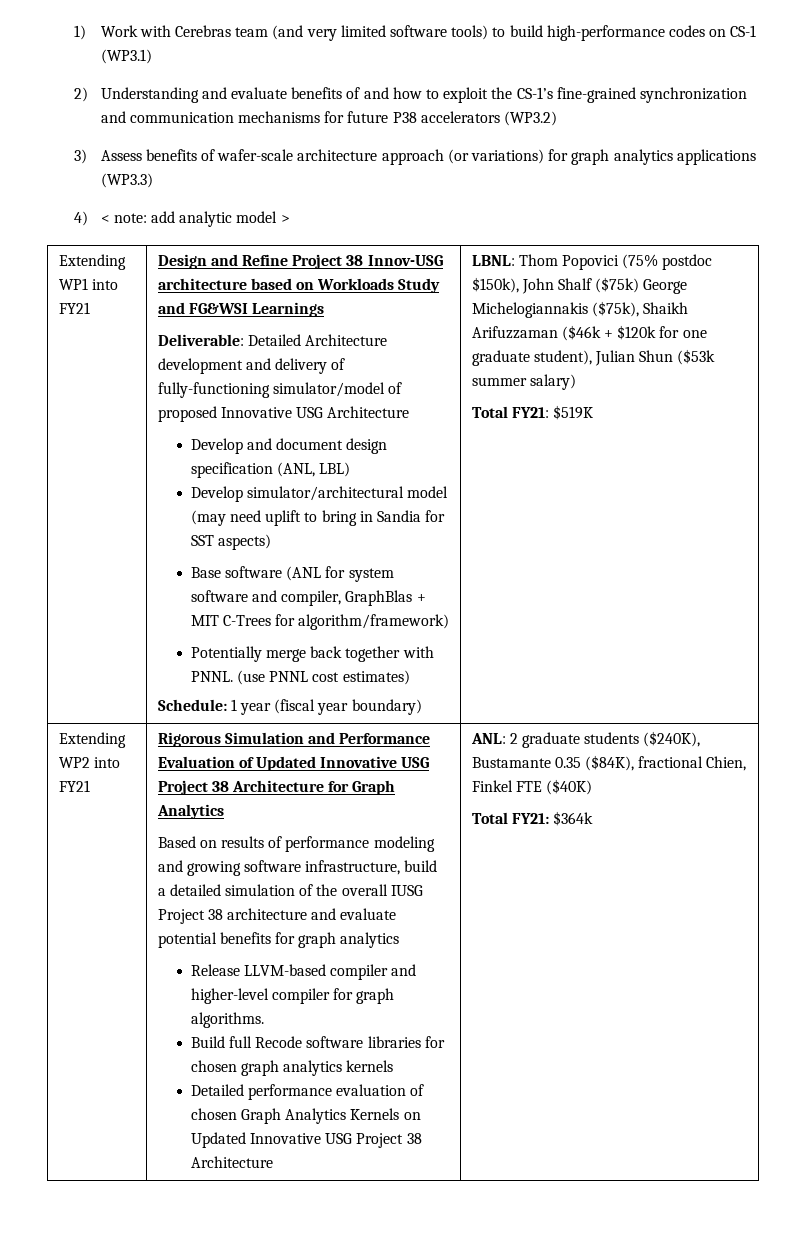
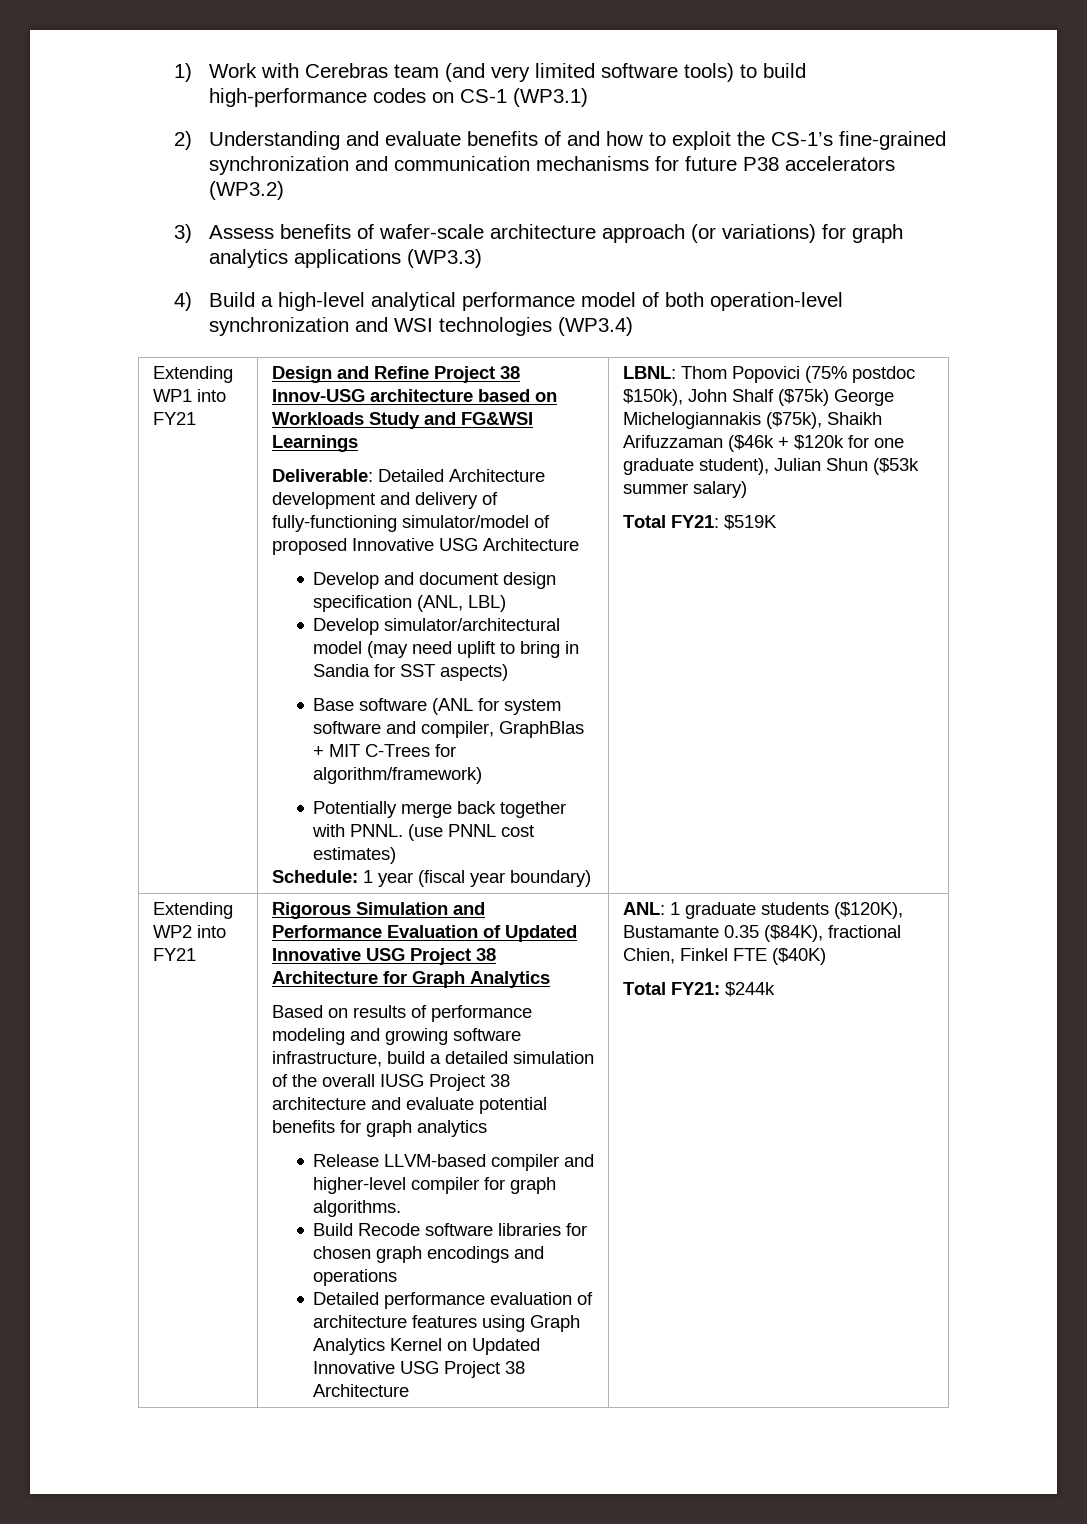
- 4) < note: add analytic model >
+ 4) Build a high-level analytical performance model of both operation-level synchronization and WSI technologies (WP3.4)
- Build full Recode software libraries for chosen graph analytics kernels
+ Build Recode software libraries for chosen graph encodings and operations
- Detailed performance evaluation of chosen Graph Analytics Kernels on Updated Innovative USG Project 38 Architecture
+ Detailed performance evaluation of architecture features using Graph Analytics Kernel on Updated Innovative USG Project 38 Architecture
- ANL: 2 graduate students ($240K), Bustamante 0.35 ($84K), fractional Chien, Finkel FTE ($40K)
+ ANL: 1 graduate students ($120K), Bustamante 0.35 ($84K), fractional Chien, Finkel FTE ($40K)
- Total FY21: $364k
+ Total FY21: $244k

